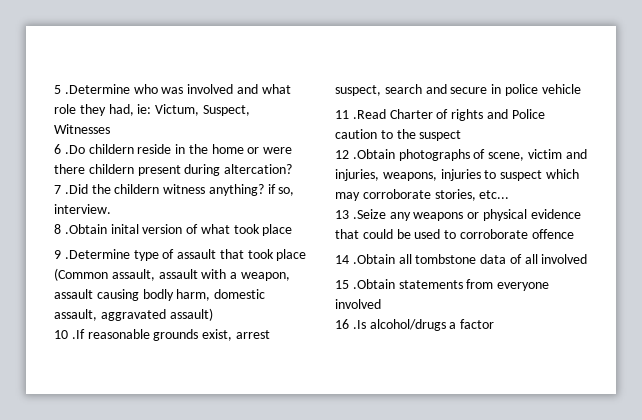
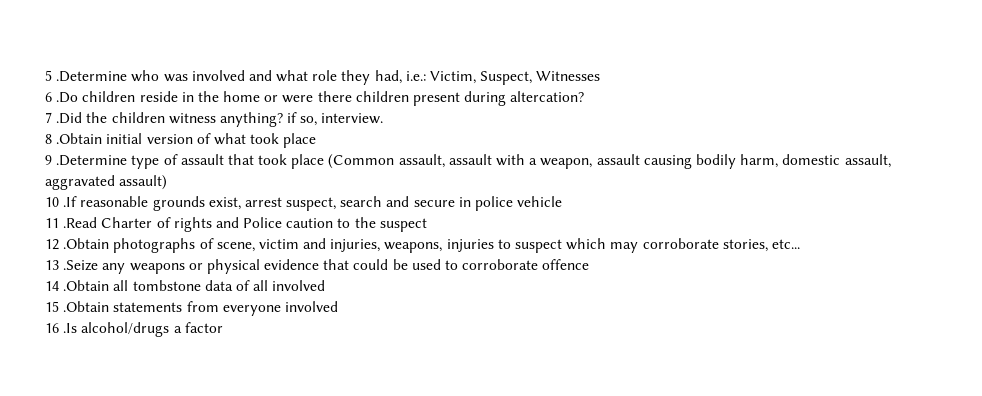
- 5 .Determine who was involved and what role they had, ie: Victum, Suspect, Witnesses
+ 5 .Determine who was involved and what role they had, i.e.: Victim, Suspect, Witnesses
- 6 .Do childern reside in the home or were there childern present during altercation?
+ 6 .Do children reside in the home or were there children present during altercation?
- 7 .Did the childern witness anything? if so, interview.
+ 7 .Did the children witness anything? if so, interview.
- 8 .Obtain inital version of what took place
+ 8 .Obtain initial version of what took place
- 9 .Determine type of assault that took place (Common assault, assault with a weapon, assault causing bodly harm, domestic assault, aggravated assault)
+ 9 .Determine type of assault that took place (Common assault, assault with a weapon, assault causing bodily harm, domestic assault, aggravated assault)

